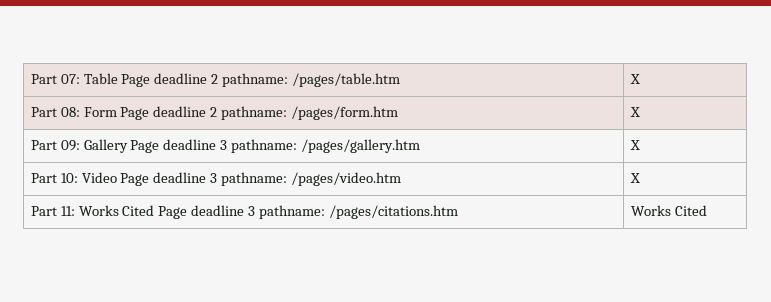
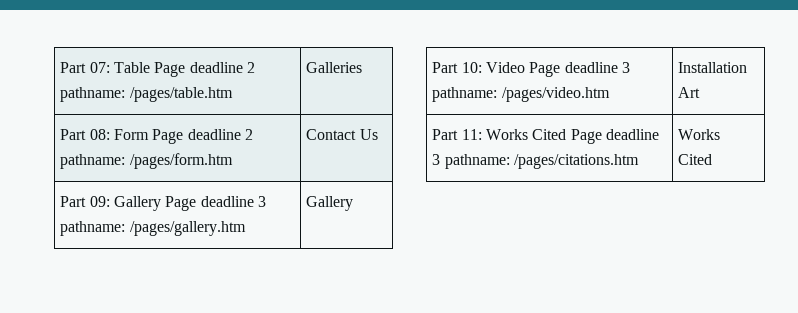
- Part 07: Table Page deadline 2 pathname: /pages/table.htm | X
+ Part 07: Table Page deadline 2 pathname: /pages/table.htm | Galleries
- Part 08: Form Page deadline 2 pathname: /pages/form.htm | X
+ Part 08: Form Page deadline 2 pathname: /pages/form.htm | Contact Us
- Part 09: Gallery Page deadline 3 pathname: /pages/gallery.htm | X
+ Part 09: Gallery Page deadline 3 pathname: /pages/gallery.htm | Gallery
- Part 10: Video Page deadline 3 pathname: /pages/video.htm | X
+ Part 10: Video Page deadline 3 pathname: /pages/video.htm | Installation Art

